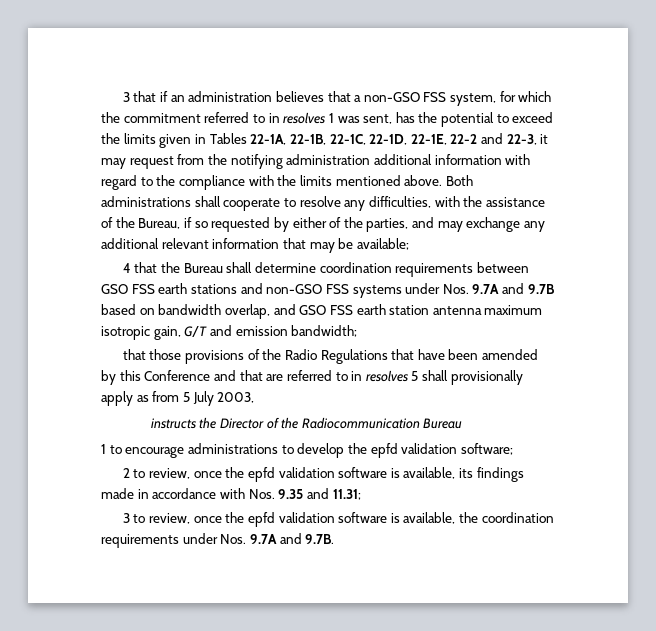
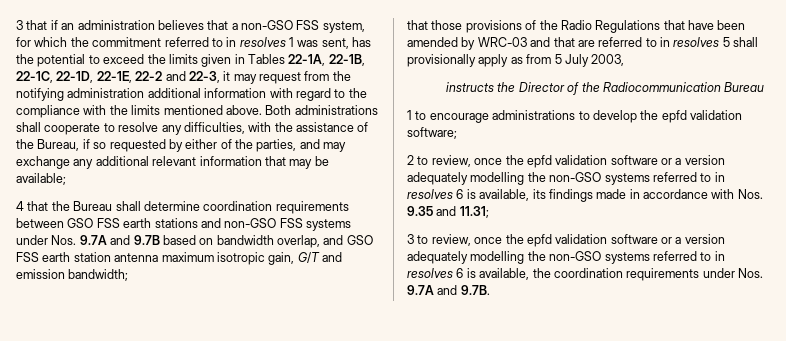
- that those provisions of the Radio Regulations that have been amended by this Conference and that are referred to in resolves 5 shall provisionally apply as from 5 July 2003,
+ that those provisions of the Radio Regulations that have been amended by WRC-03 and that are referred to in resolves 5 shall provisionally apply as from 5 July 2003,
- 2 to review, once the epfd validation software is available, its findings made in accordance with Nos. 9.35 and 11.31;
+ 2 to review, once the epfd validation software or a version adequately modelling the non-GSO systems referred to in resolves 6 is available, its findings made in accordance with Nos. 9.35 and 11.31;
- 3 to review, once the epfd validation software is available, the coordination requirements under Nos. 9.7A and 9.7B.
+ 3 to review, once the epfd validation software or a version adequately modelling the non-GSO systems referred to in resolves 6 is available, the coordination requirements under Nos. 9.7A and 9.7B.

